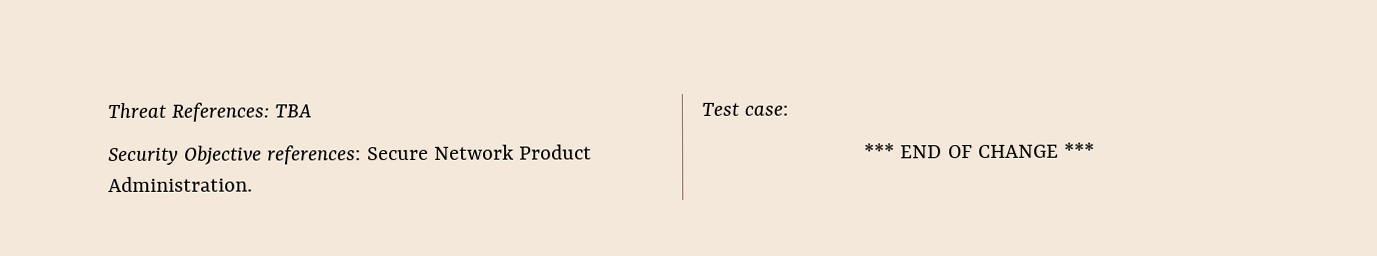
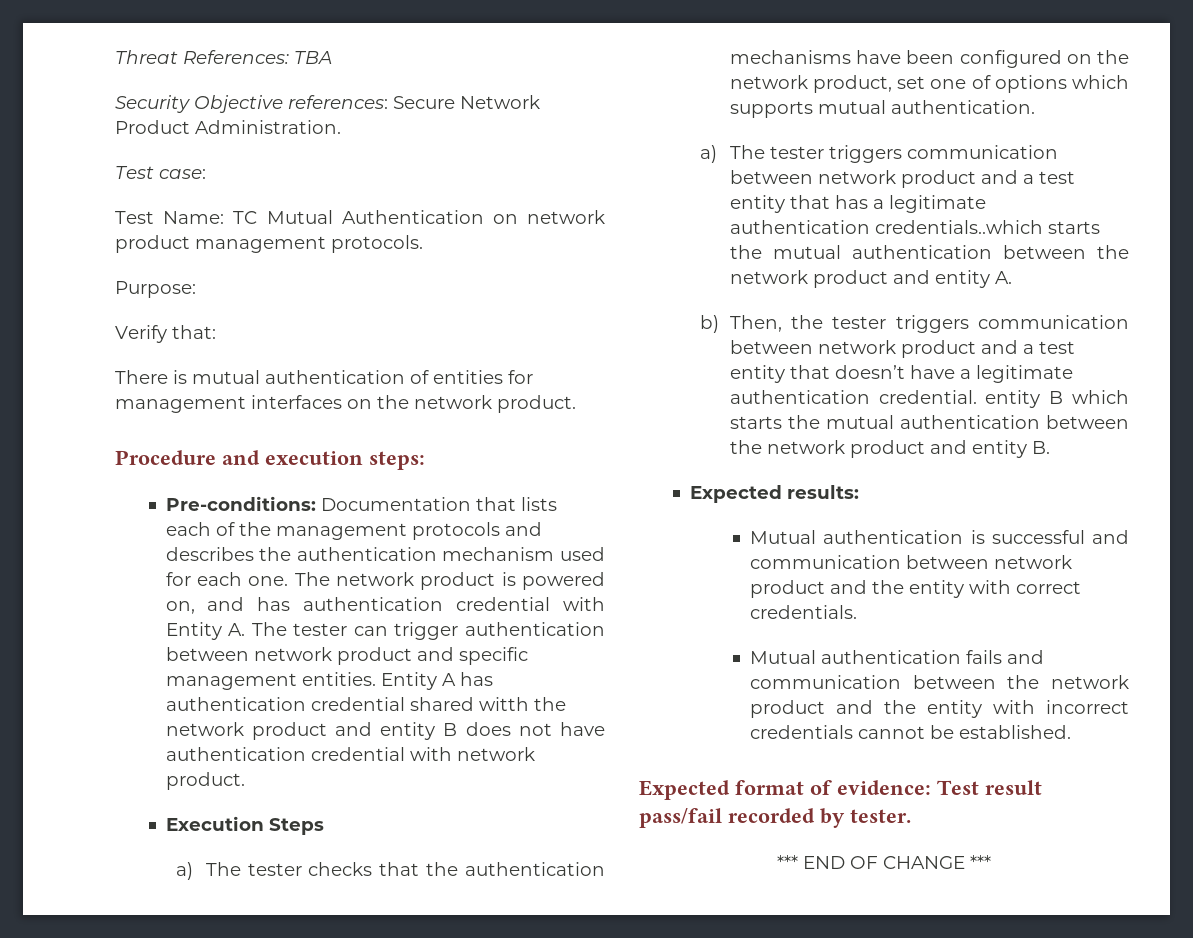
+ Test Name: TC Mutual Authentication on network product management protocols.
+ Purpose:
+ Verify that:
+ There is mutual authentication of entities for management interfaces on the network product.
+ Procedure and execution steps:
+ Pre-conditions: Documentation that lists each of the management protocols and describes the authentication mechanism used for each one. The network product is powered on, and has authentication credential with Entity A. The tester can trigger authentication between network product and specific management entities. Entity A has authentication credential shared witth the network product and entity B does not have authentication credential with network product.
+ Execution Steps
+ a) The tester checks that the authentication mechanisms have been configured on the network product, set one of options which supports mutual authentication.
+ a) The tester triggers communication between network product and a test entity that has a legitimate authentication credentials..which starts the mutual authentication between the network product and entity A.
+ b) Then, the tester triggers communication between network product and a test entity that doesn’t have a legitimate authentication credential. entity B which starts the mutual authentication between the network product and entity B.
+ Expected results:
+ Mutual authentication is successful and communication between network product and the entity with correct credentials.
+ Mutual authentication fails and communication between the network product and the entity with incorrect credentials cannot be established.
+ Expected format of evidence: Test result pass/fail recorded by tester.

